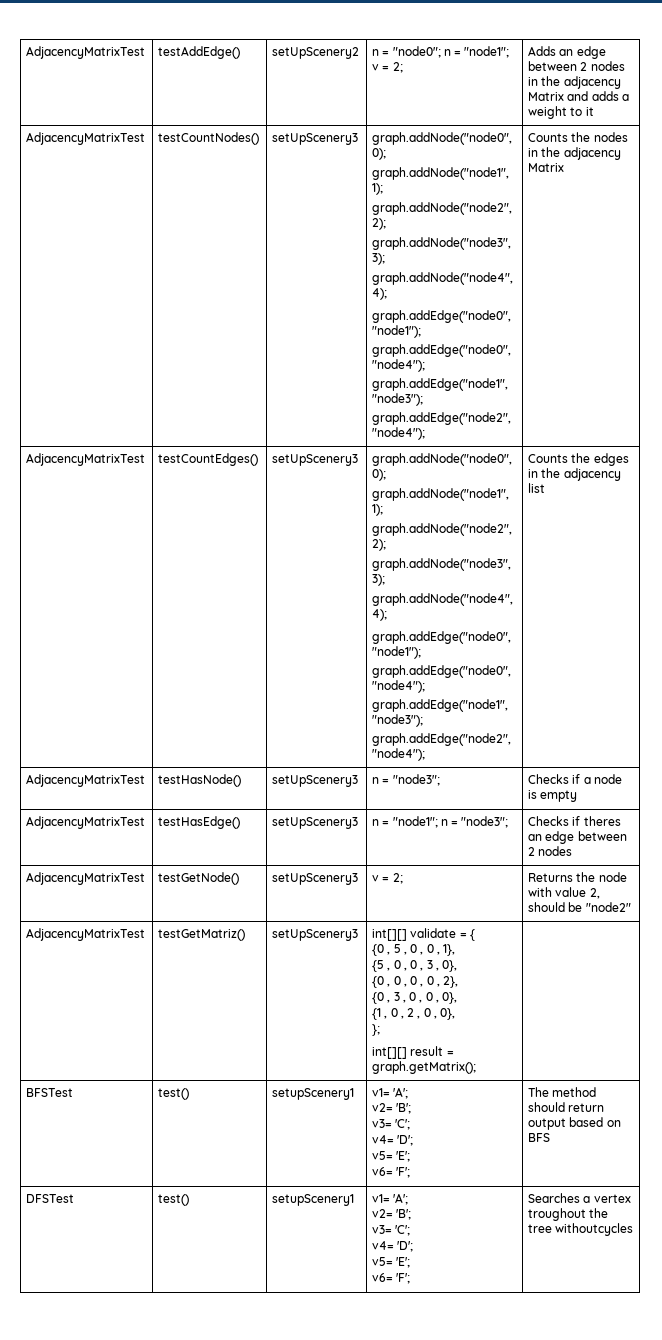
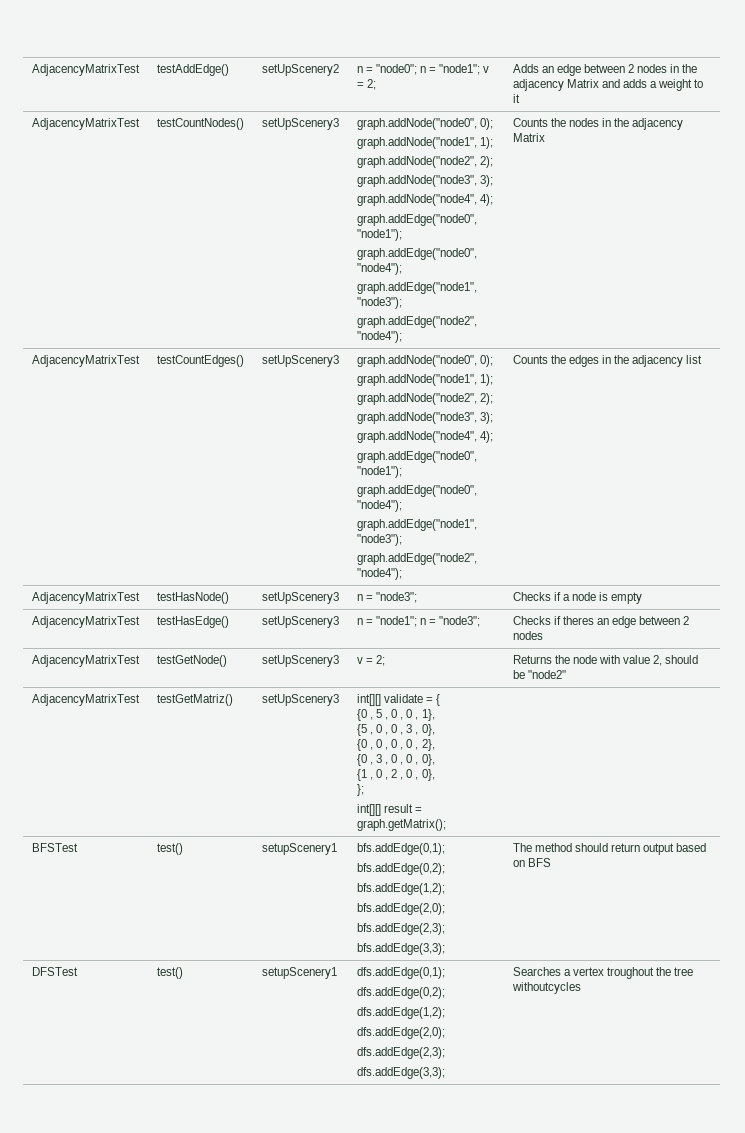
- BFSTest | test() | setupScenery1 | v1= 'A';
- v2= 'B';
- v3= 'C';
- v4= 'D';
- v5= 'E';
- v6= 'F'; | The method should return output based on BFS
+ BFSTest | test() | setupScenery1 | bfs.addEdge(0,1);
+ bfs.addEdge(0,2);
+ bfs.addEdge(1,2);
+ bfs.addEdge(2,0);
+ bfs.addEdge(2,3);
+ bfs.addEdge(3,3); | The method should return output based on BFS
- DFSTest | test() | setupScenery1 | v1= 'A';
- v2= 'B';
- v3= 'C';
- v4= 'D';
- v5= 'E';
- v6= 'F'; | Searches a vertex troughout the tree withoutcycles
+ DFSTest | test() | setupScenery1 | dfs.addEdge(0,1);
+ dfs.addEdge(0,2);
+ dfs.addEdge(1,2);
+ dfs.addEdge(2,0);
+ dfs.addEdge(2,3);
+ dfs.addEdge(3,3); | Searches a vertex troughout the tree withoutcycles

